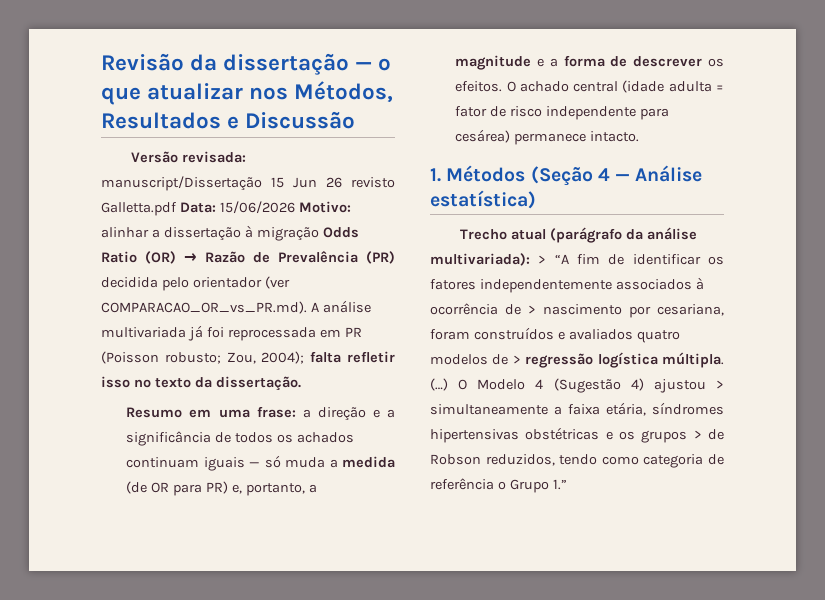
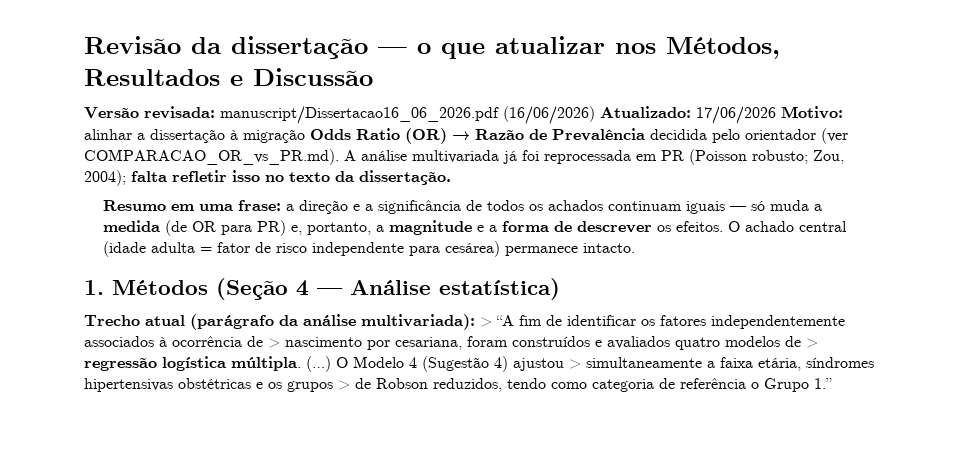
- Versão revisada: manuscript/Dissertação 15 Jun 26 revisto Galletta.pdf Data: 15/06/2026 Motivo: alinhar a dissertação à migração Odds Ratio (OR) → Razão de Prevalência (PR) decidida pelo orientador (ver COMPARACAO_OR_vs_PR.md). A análise multivariada já foi reprocessada em PR (Poisson robusto; Zou, 2004); falta refletir isso no texto da dissertação.
+ Versão revisada: manuscript/Dissertacao16_06_2026.pdf (16/06/2026) Atualizado: 17/06/2026 Motivo: alinhar a dissertação à migração Odds Ratio (OR) → Razão de Prevalência decidida pelo orientador (ver COMPARACAO_OR_vs_PR.md). A análise multivariada já foi reprocessada em PR (Poisson robusto; Zou, 2004); falta refletir isso no texto da dissertação.

